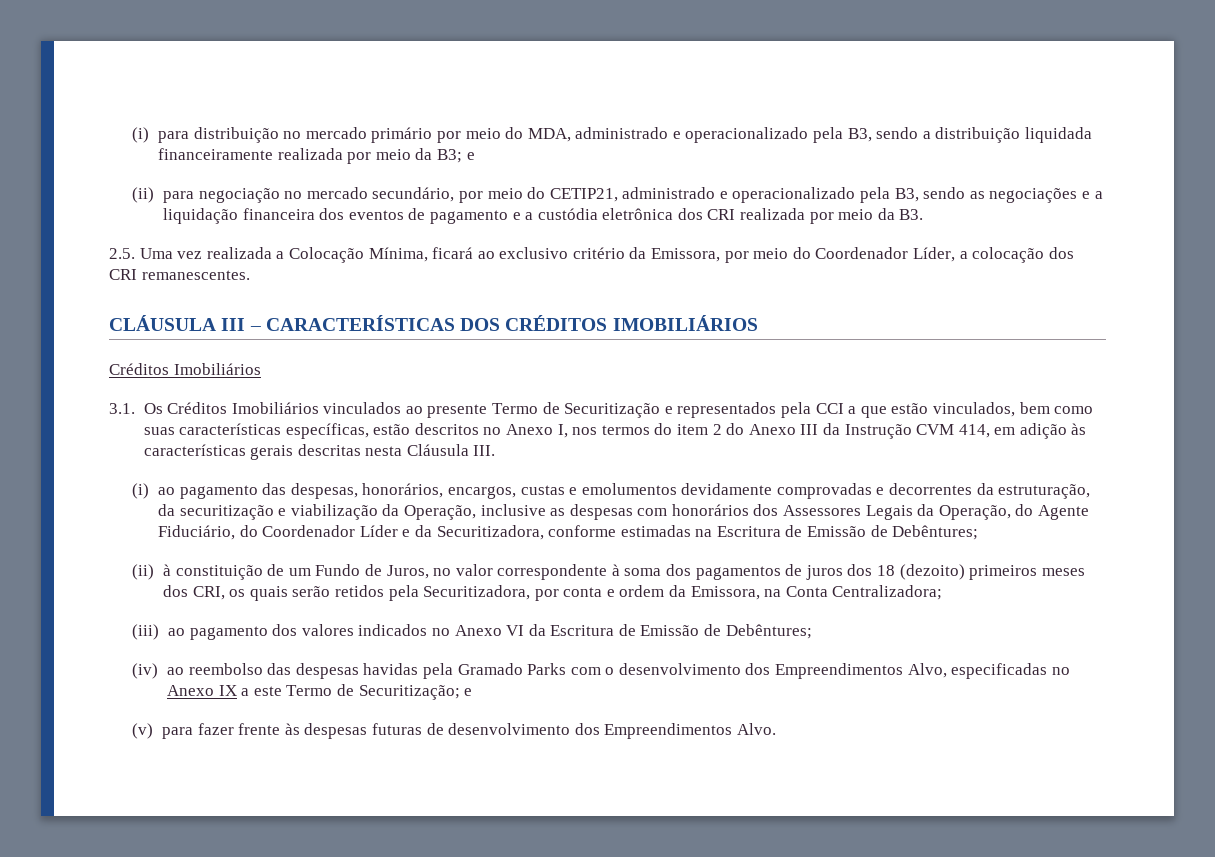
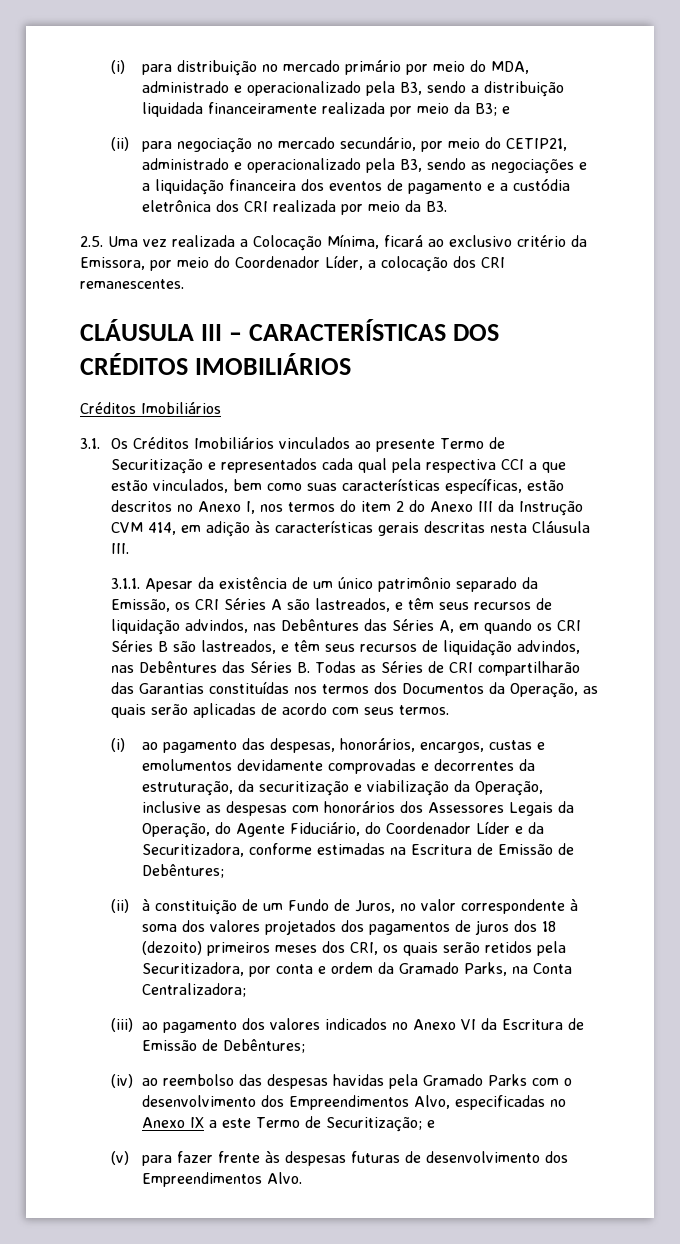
- 3.1. Os Créditos Imobiliários vinculados ao presente Termo de Securitização e representados pela CCI a que estão vinculados, bem como suas características específicas, estão descritos no Anexo I, nos termos do item 2 do Anexo III da Instrução CVM 414, em adição às características gerais descritas nesta Cláusula III.
+ 3.1. Os Créditos Imobiliários vinculados ao presente Termo de Securitização e representados cada qual pela respectiva CCI a que estão vinculados, bem como suas características específicas, estão descritos no Anexo I, nos termos do item 2 do Anexo III da Instrução CVM 414, em adição às características gerais descritas nesta Cláusula III.
+ 3.1.1. Apesar da existência de um único patrimônio separado da Emissão, os CRI Séries A são lastreados, e têm seus recursos de liquidação advindos, nas Debêntures das Séries A, em quando os CRI Séries B são lastreados, e têm seus recursos de liquidação advindos, nas Debêntures das Séries B. Todas as Séries de CRI compartilharão das Garantias constituídas nos termos dos Documentos da Operação, as quais serão aplicadas de acordo com seus termos.
- (ii) à constituição de um Fundo de Juros, no valor correspondente à soma dos pagamentos de juros dos 18 (dezoito) primeiros meses dos CRI, os quais serão retidos pela Securitizadora, por conta e ordem da Emissora, na Conta Centralizadora;
+ (ii) à constituição de um Fundo de Juros, no valor correspondente à soma dos valores projetados dos pagamentos de juros dos 18 (dezoito) primeiros meses dos CRI, os quais serão retidos pela Securitizadora, por conta e ordem da Gramado Parks, na Conta Centralizadora;

